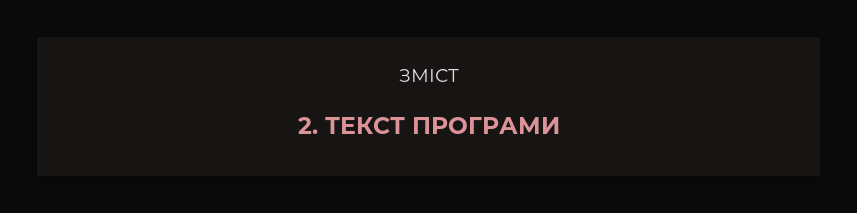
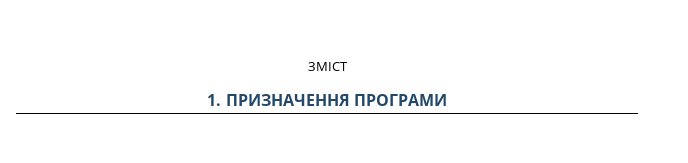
- 2. ТЕКСТ ПРОГРАМИ
+ 1. ПРИЗНАЧЕННЯ ПРОГРАМИ

